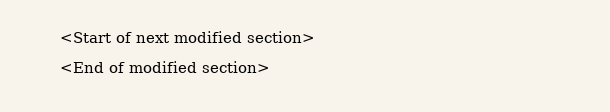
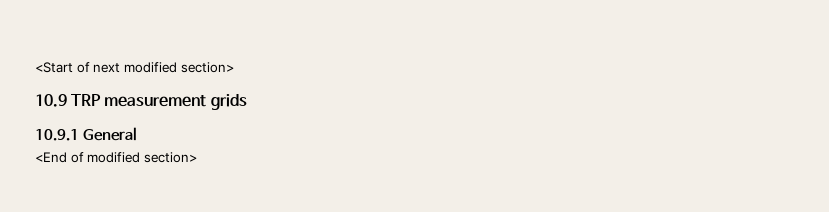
+ 10.9 TRP measurement grids
+ 10.9.1 General

